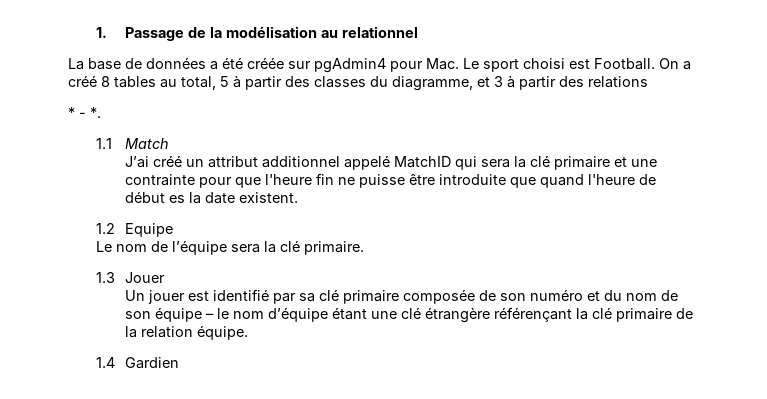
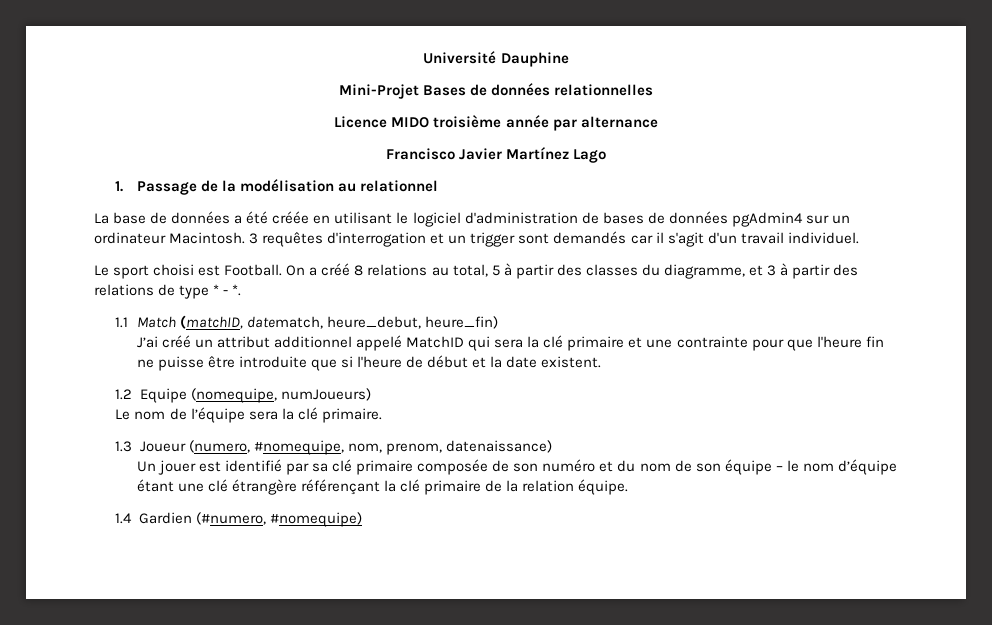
+ Université Dauphine
+ Mini-Projet Bases de données relationnelles
+ Licence MIDO troisième année par alternance
+ Francisco Javier Martínez Lago
- La base de données a été créée sur pgAdmin4 pour Mac. Le sport choisi est Football.
+ La base de données a été créée en utilisant le logiciel d'administration de bases de données pgAdmin4 sur un ordinateur Macintosh. 3 requêtes d'interrogation et un trigger sont demandés car il s'agit d'un travail individuel.
+ Le sport choisi est Football.
- On a créé 8 tables au total, 5 à partir des classes du diagramme, et 3 à partir des relations
- * - *.
+ On a créé 8 relations au total, 5 à partir des classes du diagramme, et 3 à partir des relations de type * - *.
- 1.1 Match
+ 1.1 Match (matchID, datematch, heure_debut, heure_fin)
- J’ai créé un attribut additionnel appelé MatchID qui sera la clé primaire et une contrainte pour que l'heure fin ne puisse être introduite que quand l'heure de début es la date existent.
+ J’ai créé un attribut additionnel appelé MatchID qui sera la clé primaire et une contrainte pour que l'heure fin ne puisse être introduite que si l'heure de début et la date existent.
- 1.2 Equipe
+ 1.2 Equipe (nomequipe, numJoueurs)
- 1.3 Jouer
+ 1.3 Joueur (numero, #nomequipe, nom, prenom, datenaissance)
- 1.4 Gardien
+ 1.4 Gardien (#numero, #nomequipe)

